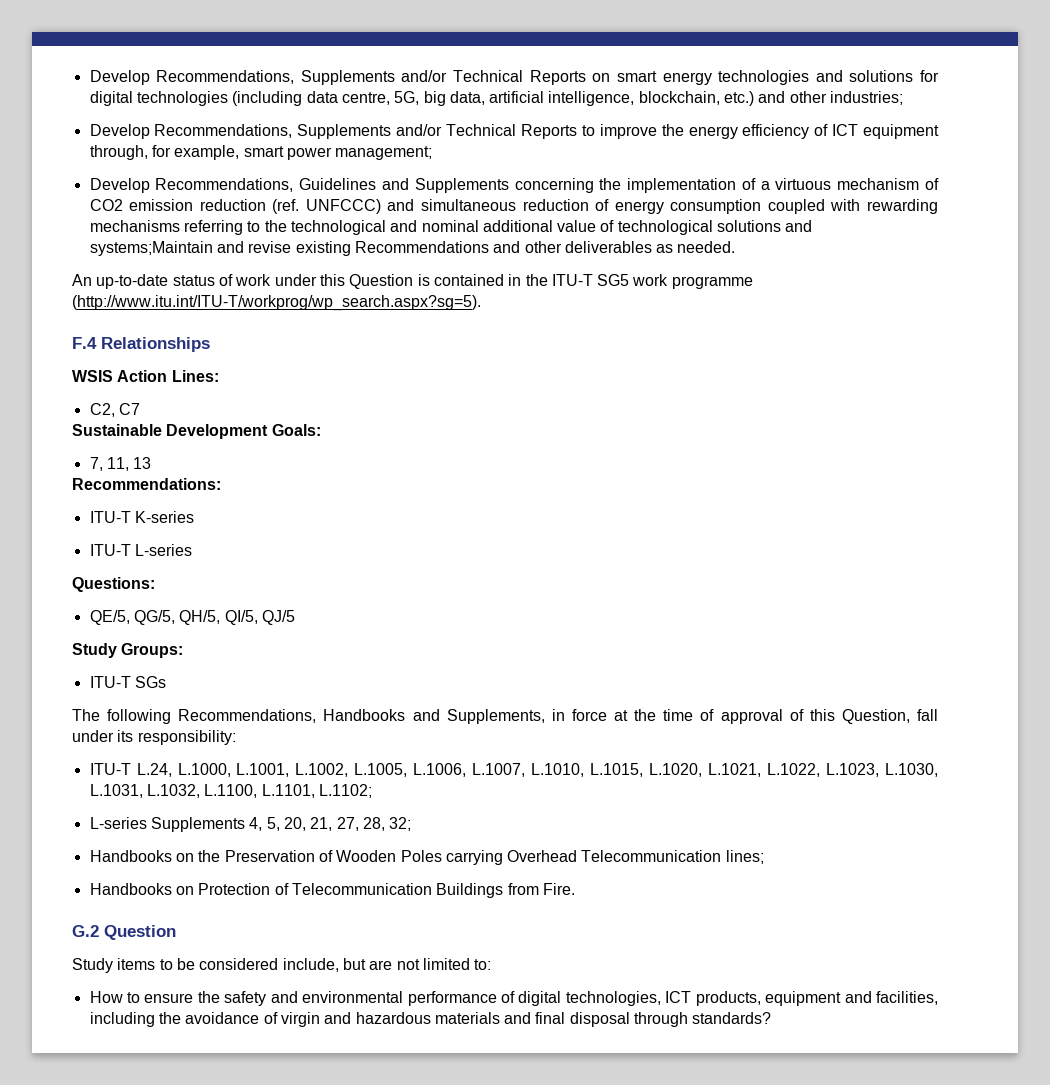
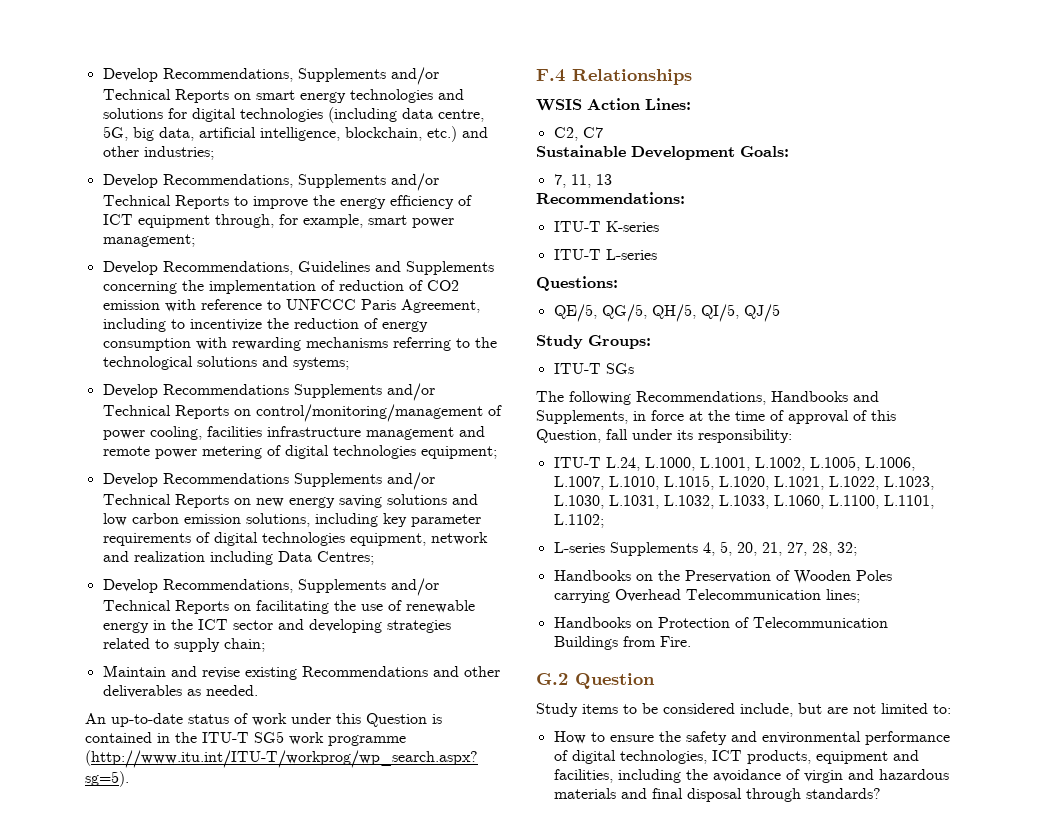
- Develop Recommendations, Guidelines and Supplements concerning the implementation of a virtuous mechanism of CO2 emission reduction (ref. UNFCCC) and simultaneous reduction of energy consumption coupled with rewarding mechanisms referring to the technological and nominal additional value of technological solutions and systems;Maintain and revise existing Recommendations and other deliverables as needed.
+ Develop Recommendations, Guidelines and Supplements concerning the implementation of reduction of CO2 emission with reference to UNFCCC Paris Agreement, including to incentivize the reduction of energy consumption with rewarding mechanisms referring to the technological solutions and systems;
+ Develop Recommendations Supplements and/or Technical Reports on control/monitoring/management of power cooling, facilities infrastructure management and remote power metering of digital technologies equipment;
+ Develop Recommendations Supplements and/or Technical Reports on new energy saving solutions and low carbon emission solutions, including key parameter requirements of digital technologies equipment, network and realization including Data Centres;
+ Develop Recommendations, Supplements and/or Technical Reports on facilitating the use of renewable energy in the ICT sector and developing strategies related to supply chain;
+ Maintain and revise existing Recommendations and other deliverables as needed.
- ITU-T L.24, L.1000, L.1001, L.1002, L.1005, L.1006, L.1007, L.1010, L.1015, L.1020, L.1021, L.1022, L.1023, L.1030, L.1031, L.1032, L.1100, L.1101, L.1102;
+ ITU-T L.24, L.1000, L.1001, L.1002, L.1005, L.1006, L.1007, L.1010, L.1015, L.1020, L.1021, L.1022, L.1023, L.1030, L.1031, L.1032, L.1033, L.1060, L.1100, L.1101, L.1102;

